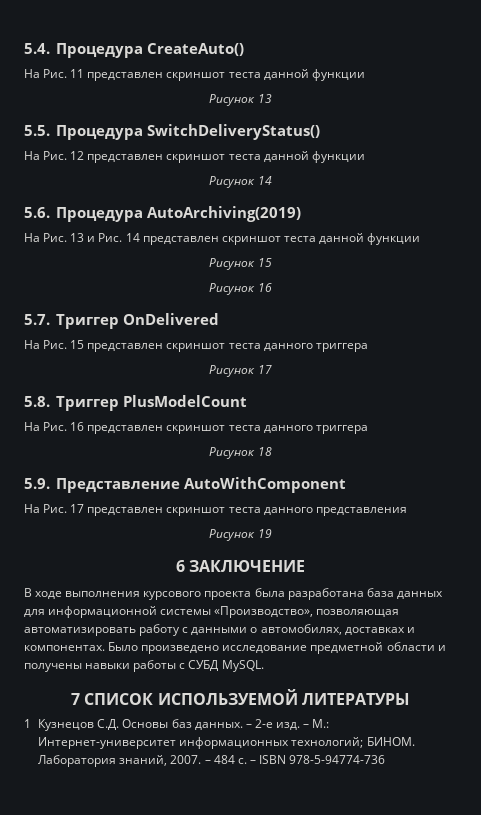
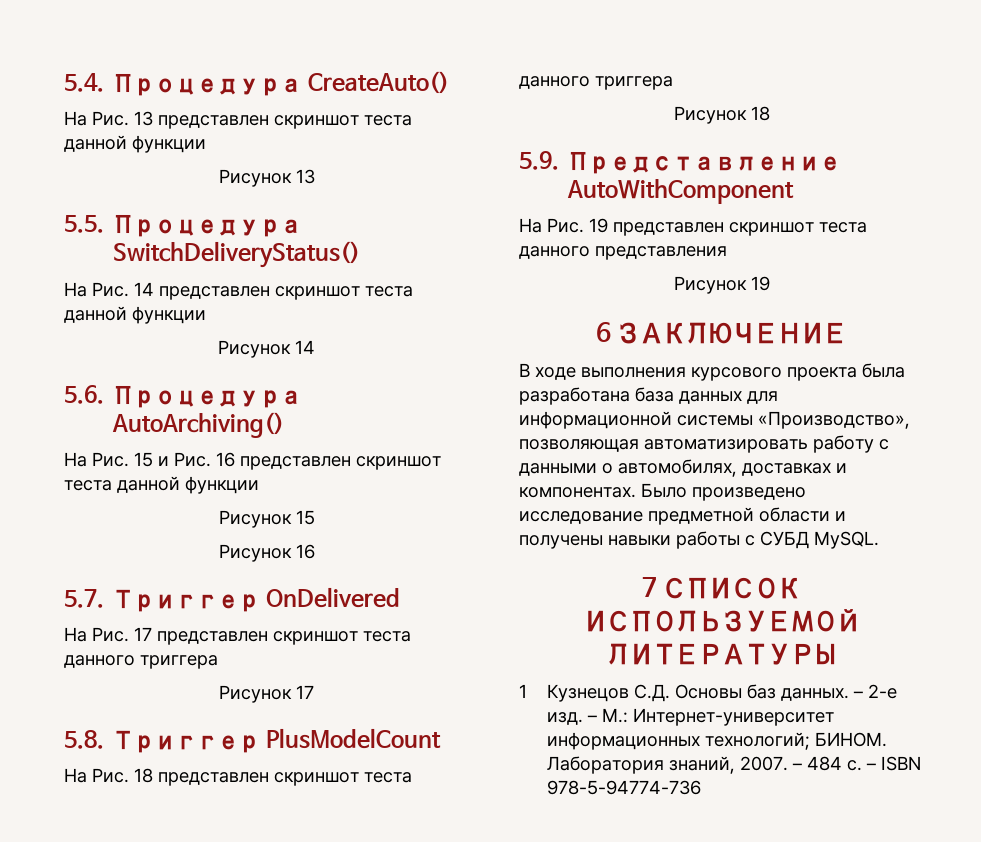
- На Рис. 11 представлен скриншот теста данной функции
+ На Рис. 13 представлен скриншот теста данной функции
- На Рис. 12 представлен скриншот теста данной функции
+ На Рис. 14 представлен скриншот теста данной функции
- 5.6. Процедура AutoArchiving(2019)
- На Рис. 13 и Рис. 14 представлен скриншот теста данной функции
+ 5.6. Процедура AutoArchiving()
+ На Рис. 15 и Рис. 16 представлен скриншот теста данной функции
- На Рис. 15 представлен скриншот теста данного триггера
+ На Рис. 17 представлен скриншот теста данного триггера
- На Рис. 16 представлен скриншот теста данного триггера
+ На Рис. 18 представлен скриншот теста данного триггера
- На Рис. 17 представлен скриншот теста данного представления
+ На Рис. 19 представлен скриншот теста данного представления

